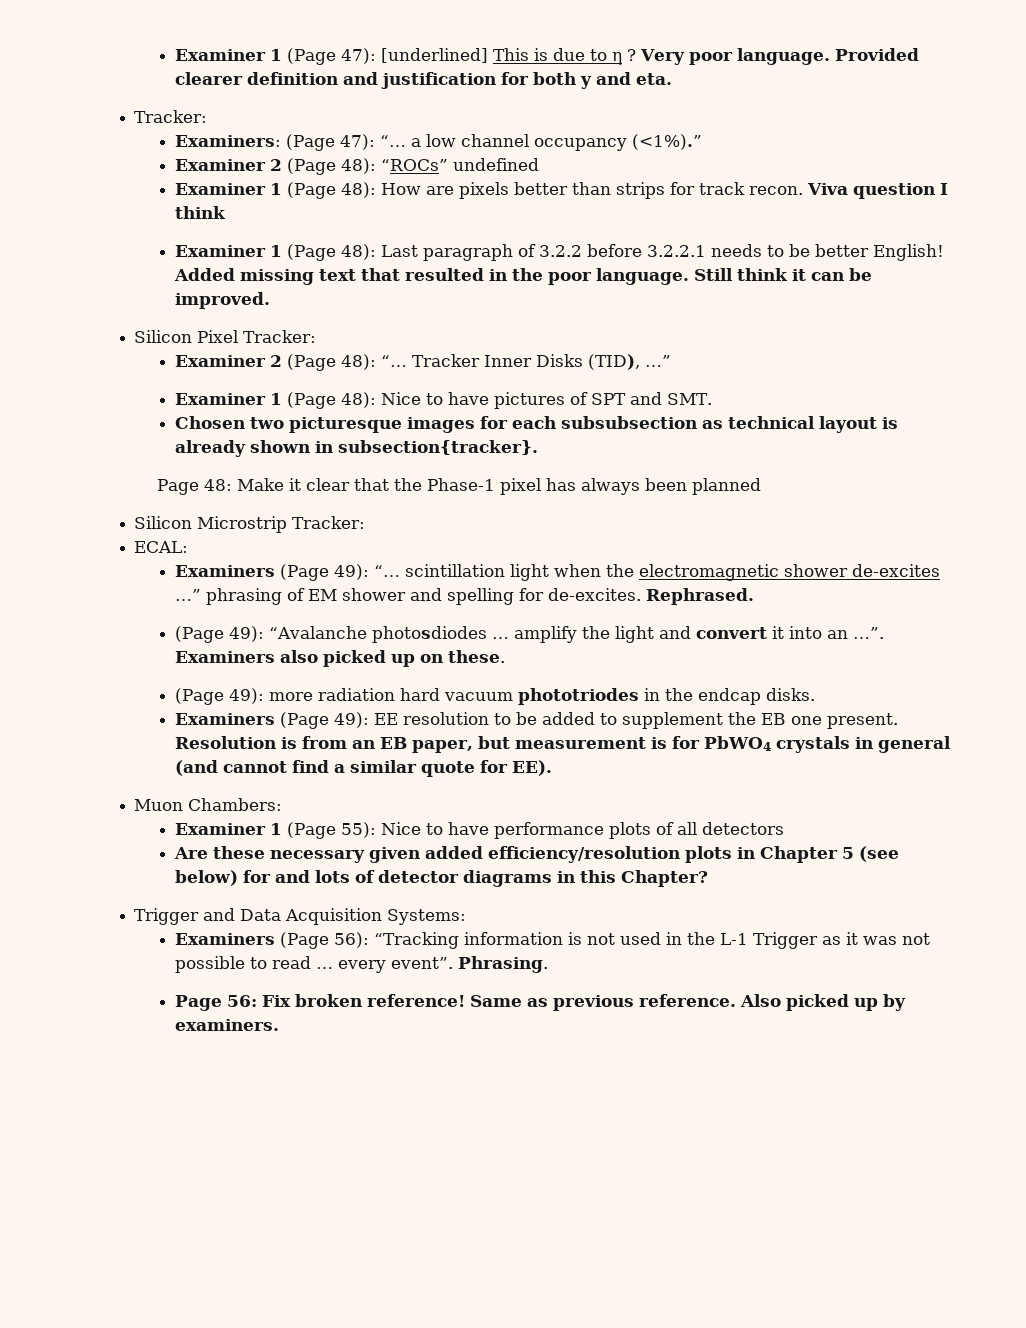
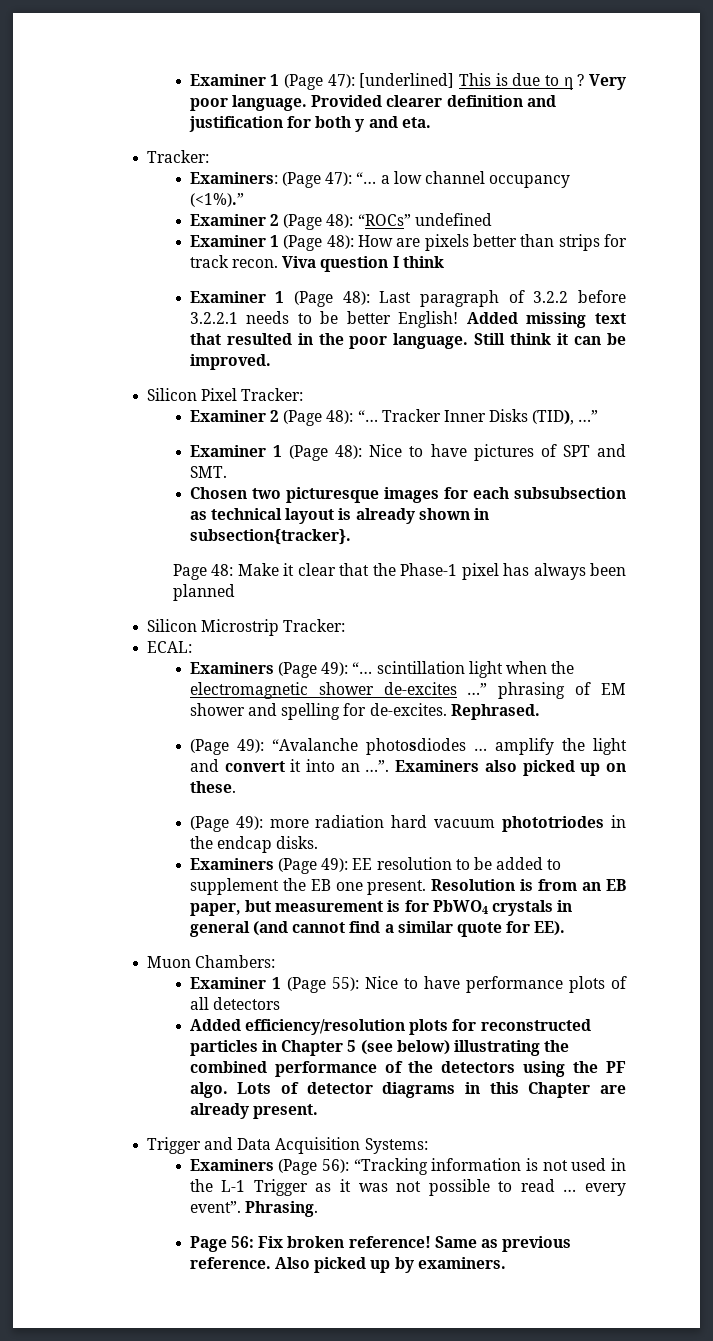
- Are these necessary given added efficiency/resolution plots in Chapter 5 (see below) for and lots of detector diagrams in this Chapter?
+ Added efficiency/resolution plots for reconstructed particles in Chapter 5 (see below) illustrating the combined performance of the detectors using the PF algo. Lots of detector diagrams in this Chapter are already present.

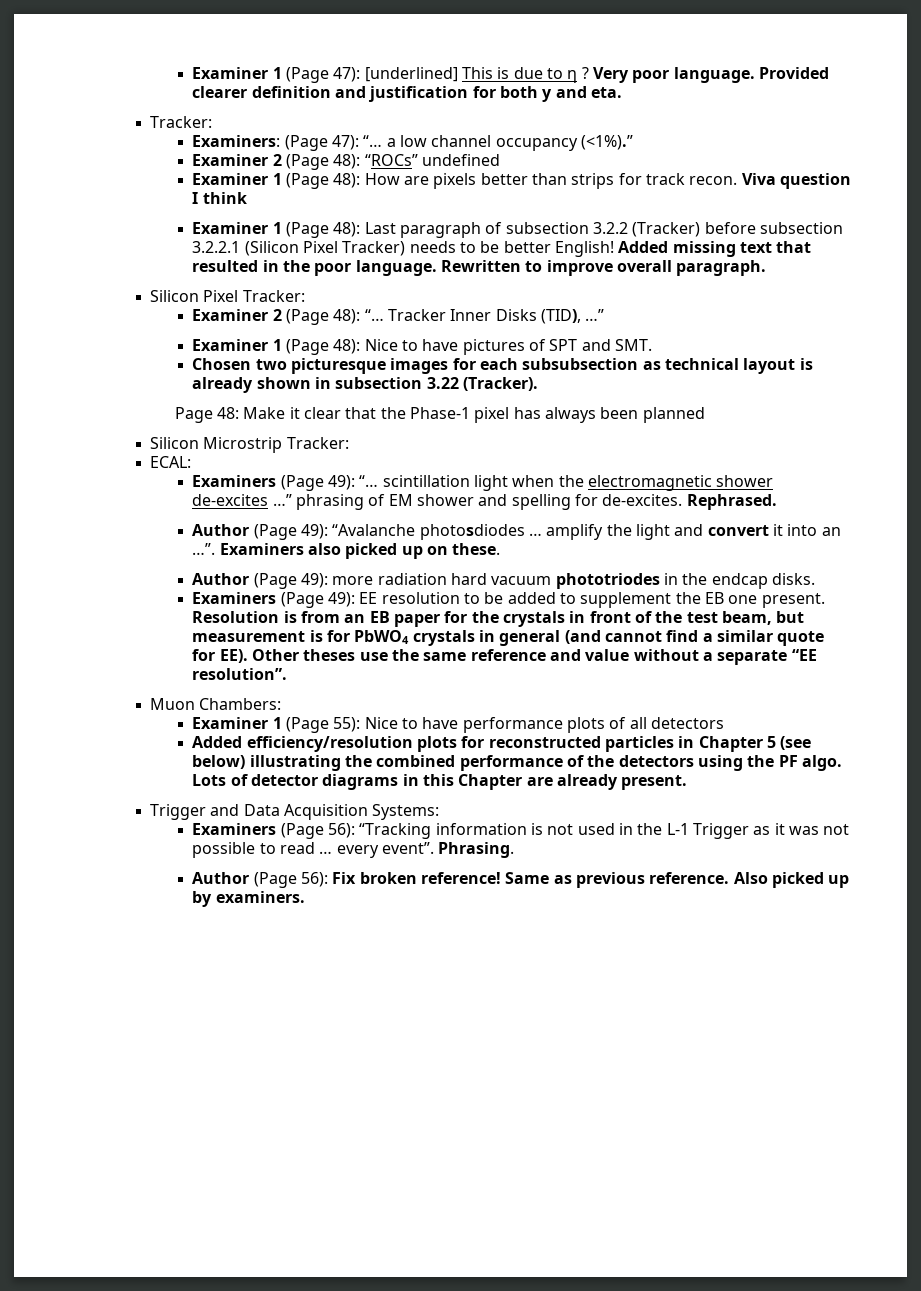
- Examiner 1 (Page 48): Last paragraph of 3.2.2 before 3.2.2.1 needs to be better English!
+ Examiner 1 (Page 48): Last paragraph of subsection 3.2.2 (Tracker) before subsection 3.2.2.1 (Silicon Pixel Tracker) needs to be better English!
- Still think it can be improved.
+ Rewritten to improve overall paragraph.
- Chosen two picturesque images for each subsubsection as technical layout is already shown in subsection{tracker}.
+ Chosen two picturesque images for each subsubsection as technical layout is already shown in subsection 3.22 (Tracker).
- (Page 49): “Avalanche photosdiodes … amplify the light and convert it into an …”.
+ Author (Page 49): “Avalanche photosdiodes … amplify the light and convert it into an …”.
- (Page 49): more radiation hard vacuum phototriodes in the endcap disks.
+ Author (Page 49): more radiation hard vacuum phototriodes in the endcap disks.
- Resolution is from an EB paper, but measurement is for PbWO4 crystals in general (and cannot find a similar quote for EE).
+ Resolution is from an EB paper for the crystals in front of the test beam, but measurement is for PbWO4 crystals in general (and cannot find a similar quote for EE). Other theses use the same reference and value without a separate “EE resolution”.
- Page 56: Fix broken reference!
+ Author (Page 56): Fix broken reference!

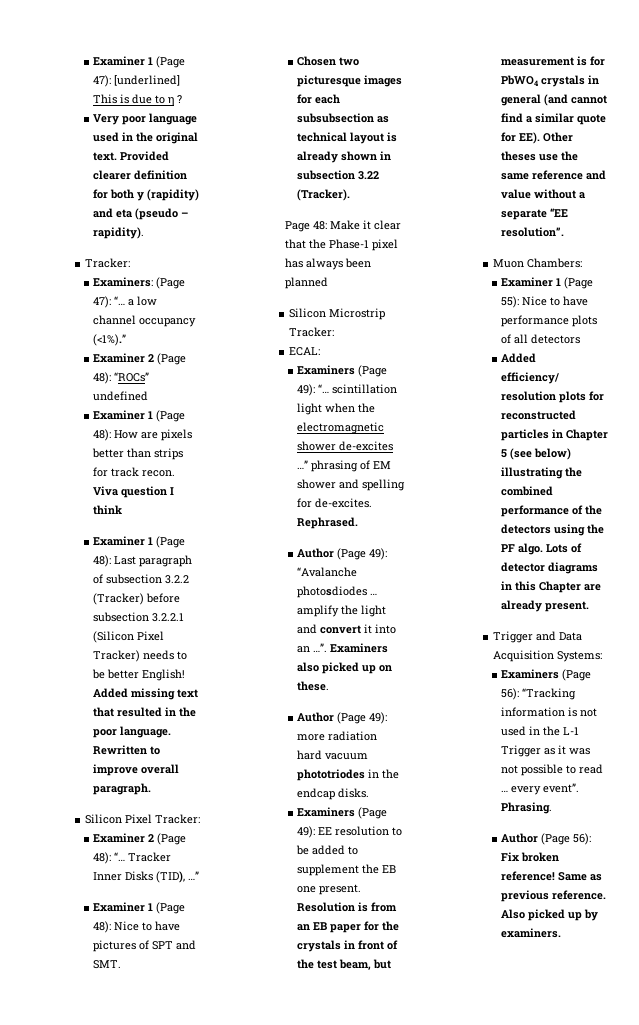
- Examiner 1 (Page 47): [underlined] This is due to η ? Very poor language.
+ Examiner 1 (Page 47): [underlined] This is due to η ?
+ Very poor language used in the original text.
- Provided clearer definition and justification for both y and eta.
+ Provided clearer definition for both y (rapidity) and eta (pseudo – rapidity).

